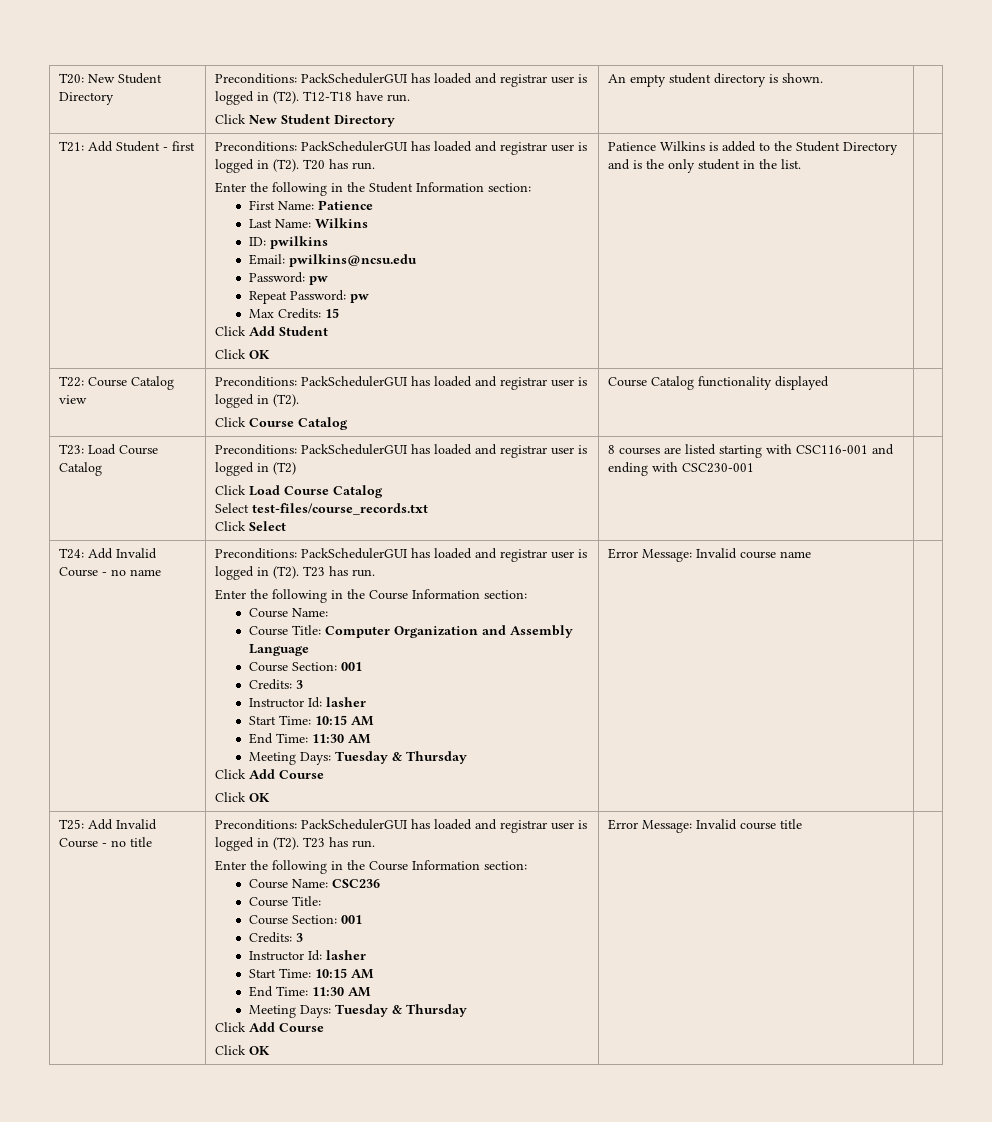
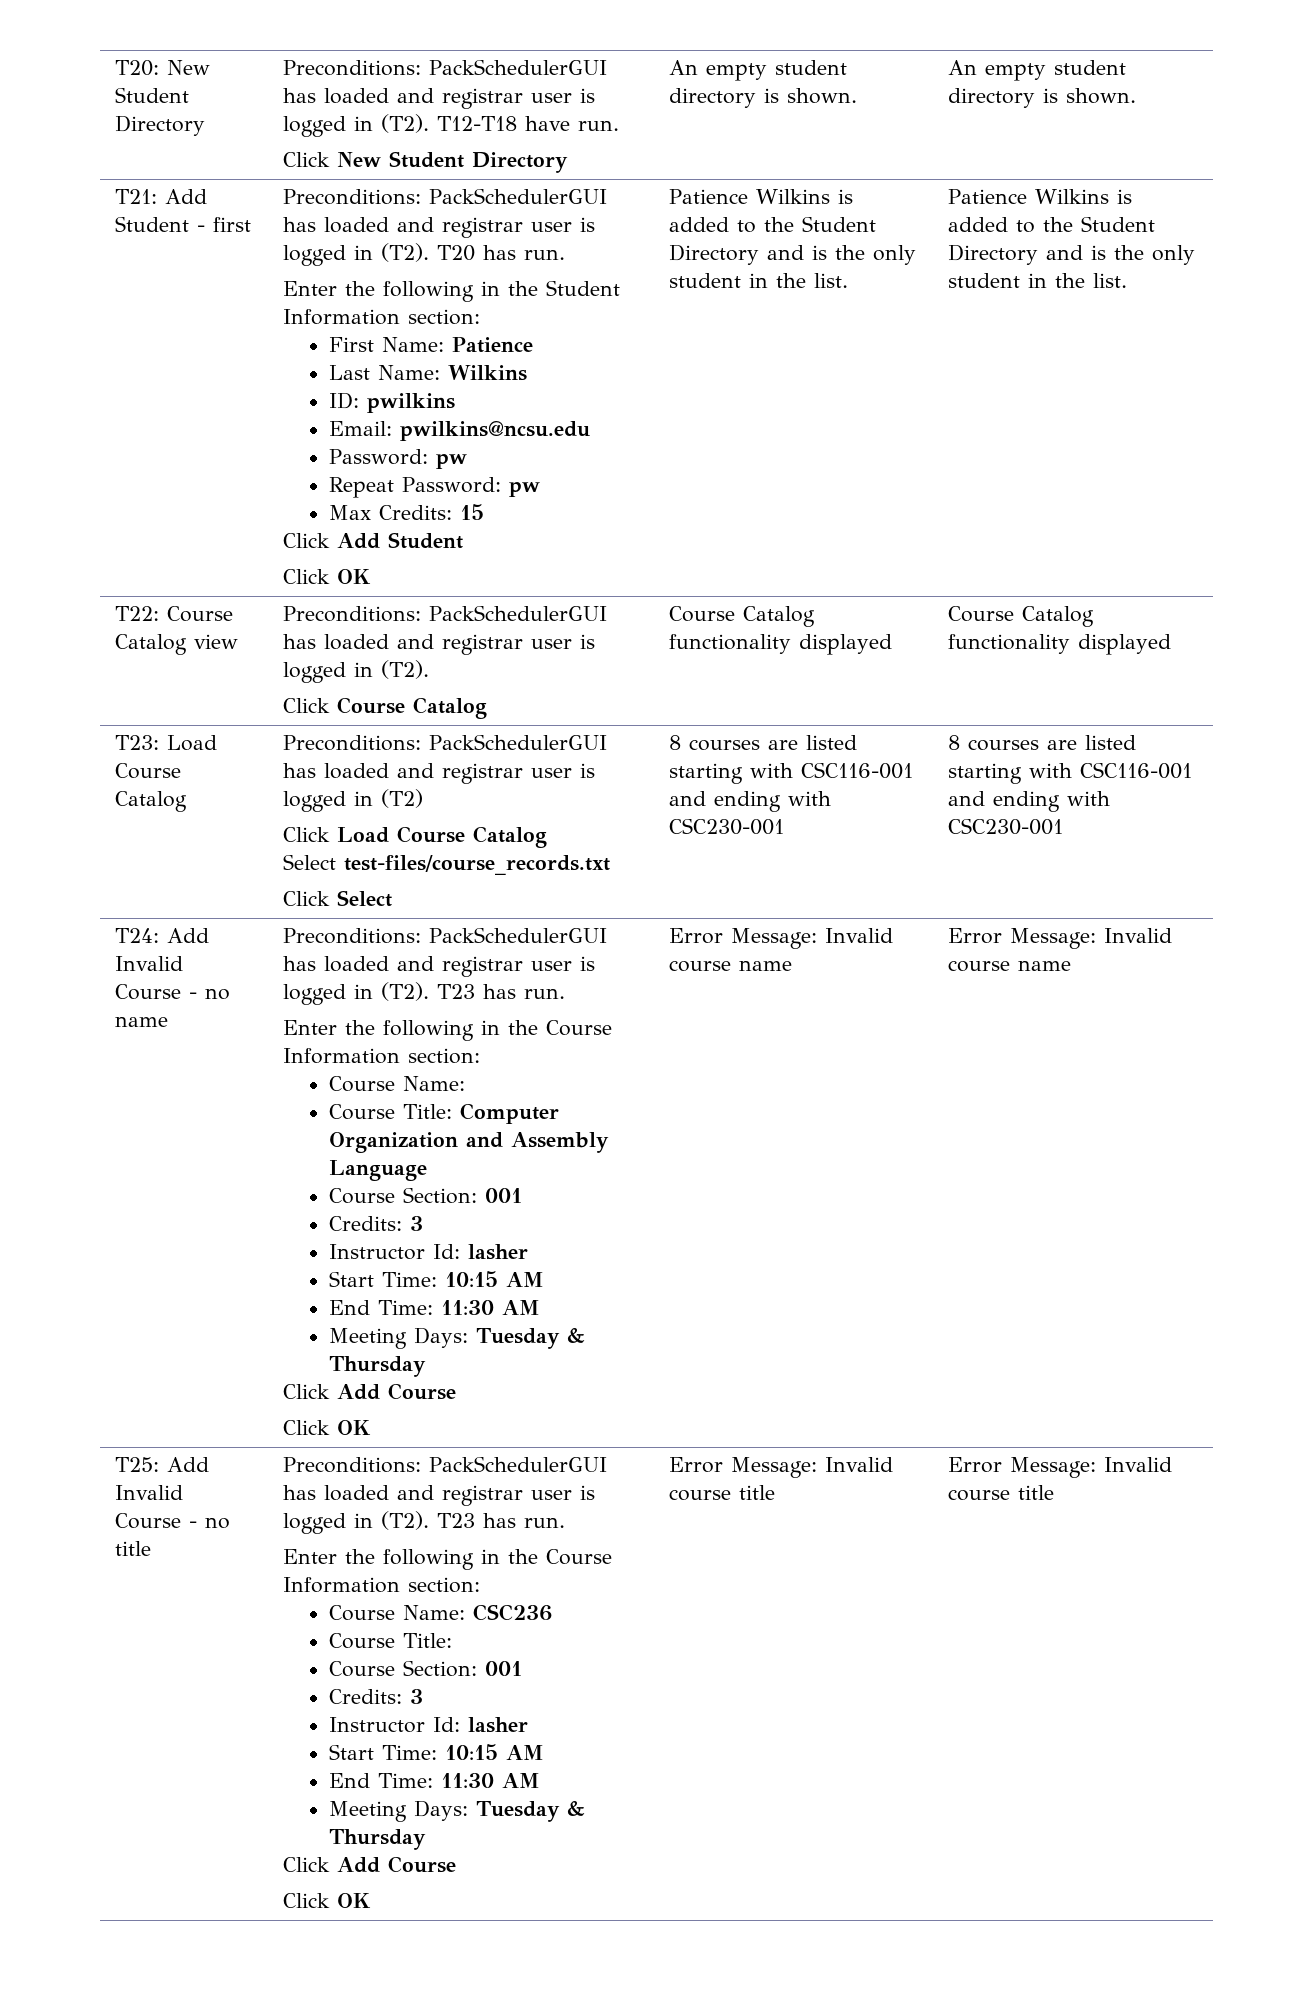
  T20: New Student Directory | Preconditions: PackSchedulerGUI has loaded and registrar user is logged in (T2). T12-T18 have run.
- Click New Student Directory | An empty student directory is shown. |
+ Click New Student Directory | An empty student directory is shown. | An empty student directory is shown.
- Patience Wilkins is added to the Student Directory and is the only student in the list.
+ Patience Wilkins is added to the Student Directory and is the only student in the list. | Patience Wilkins is added to the Student Directory and is the only student in the list.
  T22: Course Catalog view | Preconditions: PackSchedulerGUI has loaded and registrar user is logged in (T2).
- Click Course Catalog | Course Catalog functionality displayed |
+ Click Course Catalog | Course Catalog functionality displayed | Course Catalog functionality displayed
- 8 courses are listed starting with CSC116-001 and ending with CSC230-001
+ 8 courses are listed starting with CSC116-001 and ending with CSC230-001 | 8 courses are listed starting with CSC116-001 and ending with CSC230-001
- Error Message: Invalid course name
+ Error Message: Invalid course name | Error Message: Invalid course name
- Error Message: Invalid course title
+ Error Message: Invalid course title | Error Message: Invalid course title

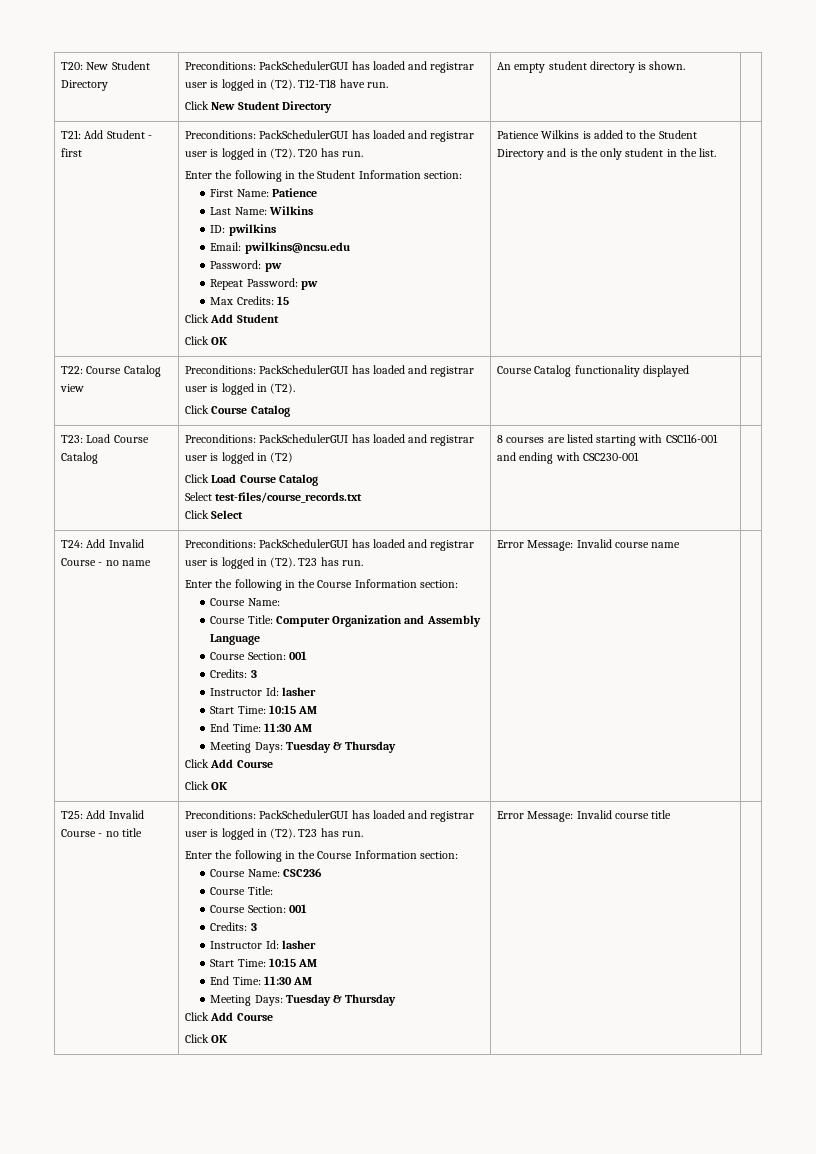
  T20: New Student Directory | Preconditions: PackSchedulerGUI has loaded and registrar user is logged in (T2). T12-T18 have run.
- Click New Student Directory | An empty student directory is shown. | An empty student directory is shown.
+ Click New Student Directory | An empty student directory is shown. |
- Patience Wilkins is added to the Student Directory and is the only student in the list. | Patience Wilkins is added to the Student Directory and is the only student in the list.
+ Patience Wilkins is added to the Student Directory and is the only student in the list.
  T22: Course Catalog view | Preconditions: PackSchedulerGUI has loaded and registrar user is logged in (T2).
- Click Course Catalog | Course Catalog functionality displayed | Course Catalog functionality displayed
+ Click Course Catalog | Course Catalog functionality displayed |
- 8 courses are listed starting with CSC116-001 and ending with CSC230-001 | 8 courses are listed starting with CSC116-001 and ending with CSC230-001
+ 8 courses are listed starting with CSC116-001 and ending with CSC230-001
- Error Message: Invalid course name | Error Message: Invalid course name
+ Error Message: Invalid course name
- Error Message: Invalid course title | Error Message: Invalid course title
+ Error Message: Invalid course title

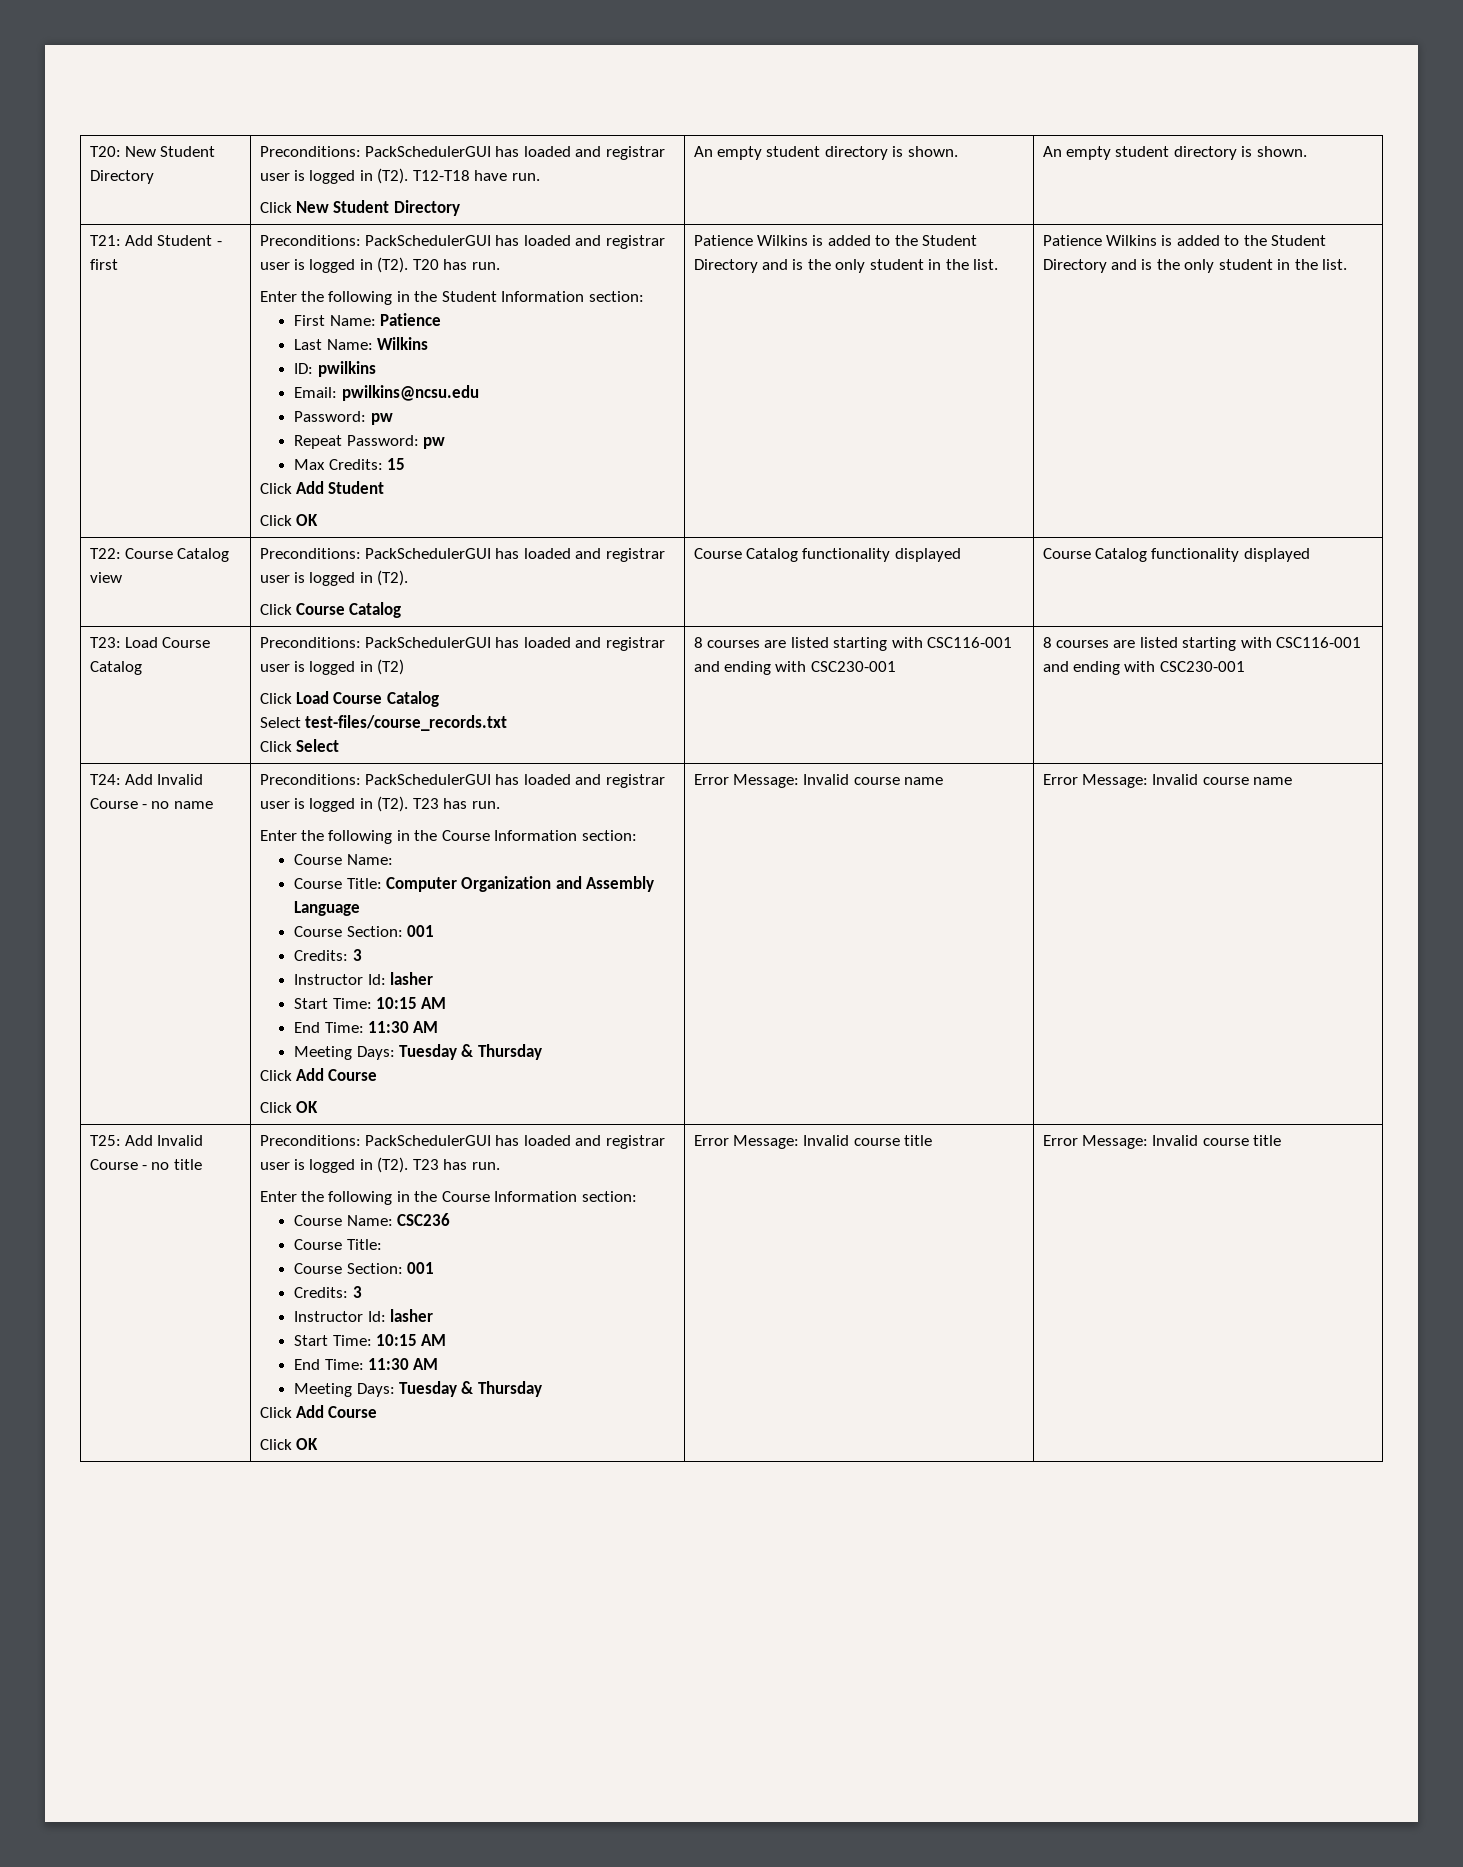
  T20: New Student Directory | Preconditions: PackSchedulerGUI has loaded and registrar user is logged in (T2). T12-T18 have run.
- Click New Student Directory | An empty student directory is shown. |
+ Click New Student Directory | An empty student directory is shown. | An empty student directory is shown.
- Patience Wilkins is added to the Student Directory and is the only student in the list.
+ Patience Wilkins is added to the Student Directory and is the only student in the list. | Patience Wilkins is added to the Student Directory and is the only student in the list.
  T22: Course Catalog view | Preconditions: PackSchedulerGUI has loaded and registrar user is logged in (T2).
- Click Course Catalog | Course Catalog functionality displayed |
+ Click Course Catalog | Course Catalog functionality displayed | Course Catalog functionality displayed
- 8 courses are listed starting with CSC116-001 and ending with CSC230-001
+ 8 courses are listed starting with CSC116-001 and ending with CSC230-001 | 8 courses are listed starting with CSC116-001 and ending with CSC230-001
- Error Message: Invalid course name
+ Error Message: Invalid course name | Error Message: Invalid course name
- Error Message: Invalid course title
+ Error Message: Invalid course title | Error Message: Invalid course title

